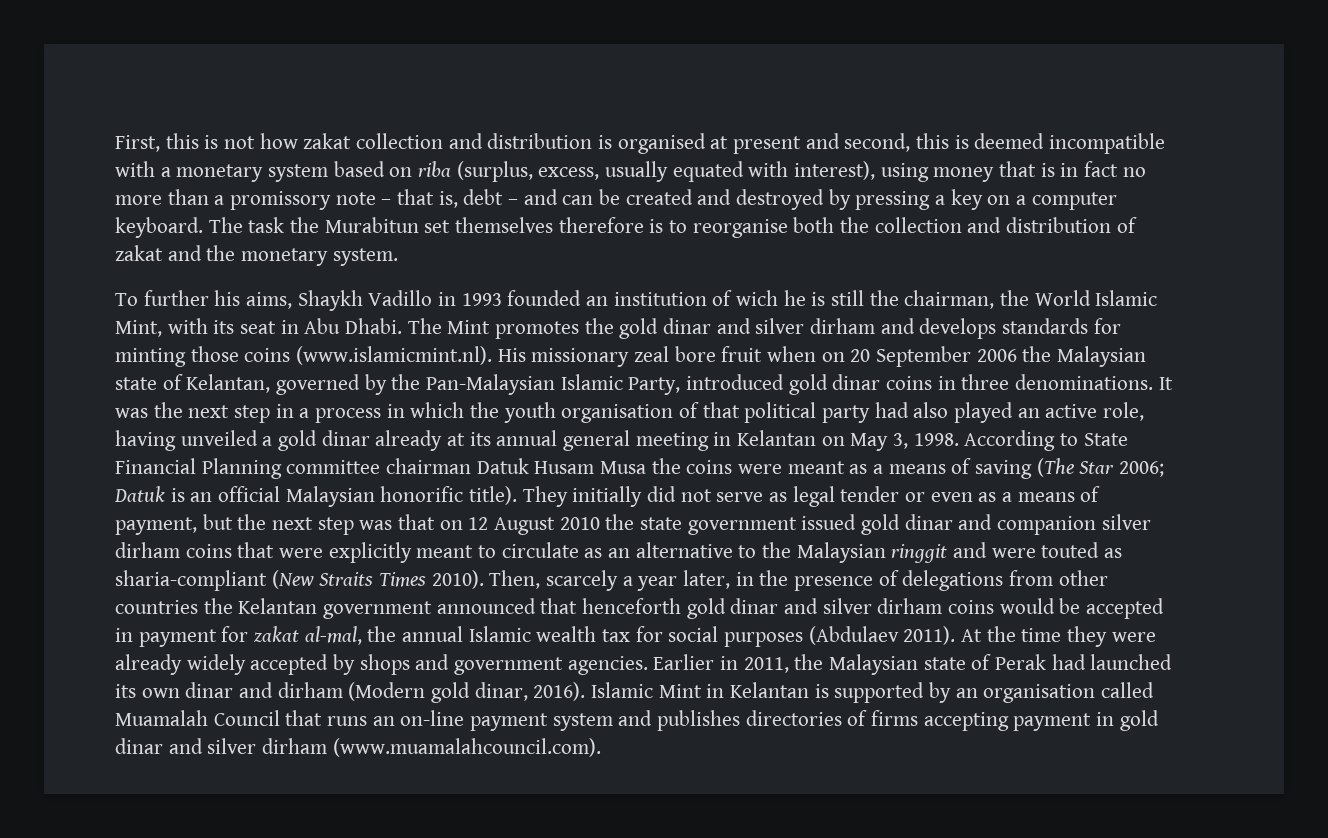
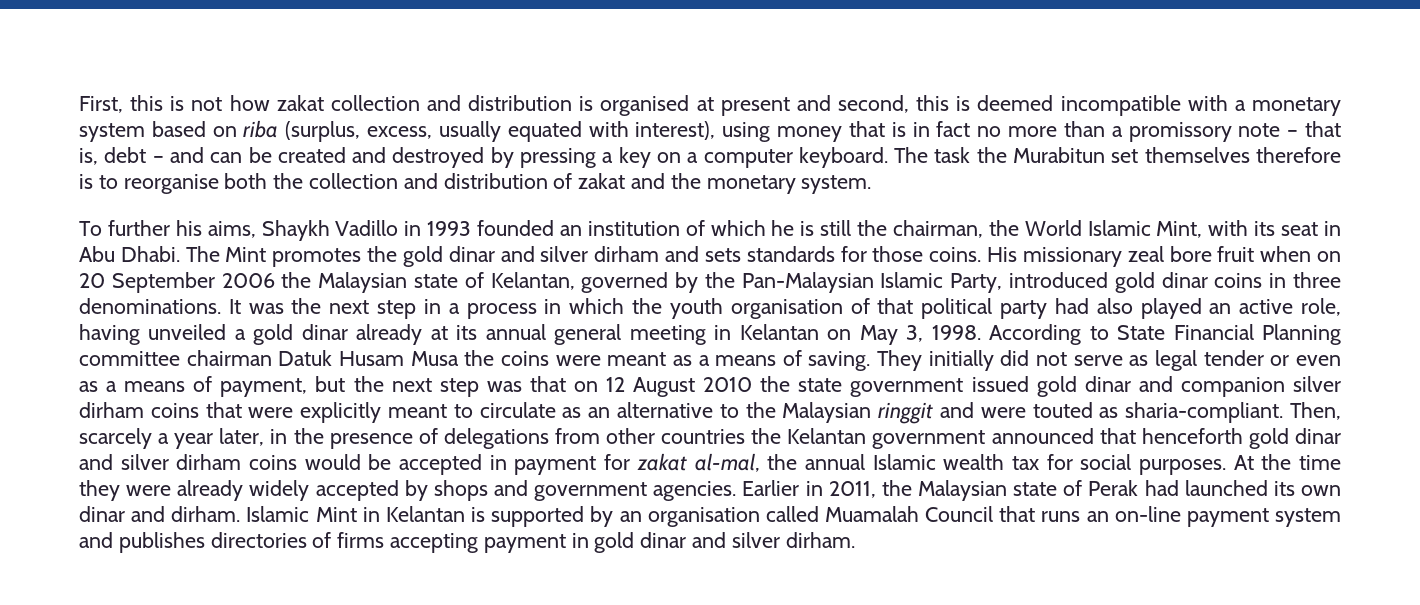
- To further his aims, Shaykh Vadillo in 1993 founded an institution of wich he is still the chairman, the World Islamic Mint, with its seat in Abu Dhabi.
+ To further his aims, Shaykh Vadillo in 1993 founded an institution of which he is still the chairman, the World Islamic Mint, with its seat in Abu Dhabi.
- The Mint promotes the gold dinar and silver dirham and develops standards for minting those coins (www.islamicmint.nl). His missionary zeal bore fruit when on 20 September 2006 the Malaysian state of Kelantan, governed by the Pan-Malaysian Islamic Party, introduced gold dinar coins in three denominations.
+ The Mint promotes the gold dinar and silver dirham and sets standards for those coins. His missionary zeal bore fruit when on 20 September 2006 the Malaysian state of Kelantan, governed by the Pan-Malaysian Islamic Party, introduced gold dinar coins in three denominations.
- According to State Financial Planning committee chairman Datuk Husam Musa the coins were meant as a means of saving (The Star 2006; Datuk is an official Malaysian honorific title).
+ According to State Financial Planning committee chairman Datuk Husam Musa the coins were meant as a means of saving.
- They initially did not serve as legal tender or even as a means of payment, but the next step was that on 12 August 2010 the state government issued gold dinar and companion silver dirham coins that were explicitly meant to circulate as an alternative to the Malaysian ringgit and were touted as sharia-compliant (New Straits Times 2010).
+ They initially did not serve as legal tender or even as a means of payment, but the next step was that on 12 August 2010 the state government issued gold dinar and companion silver dirham coins that were explicitly meant to circulate as an alternative to the Malaysian ringgit and were touted as sharia-compliant.
- Then, scarcely a year later, in the presence of delegations from other countries the Kelantan government announced that henceforth gold dinar and silver dirham coins would be accepted in payment for zakat al-mal, the annual Islamic wealth tax for social purposes (Abdulaev 2011).
+ Then, scarcely a year later, in the presence of delegations from other countries the Kelantan government announced that henceforth gold dinar and silver dirham coins would be accepted in payment for zakat al-mal, the annual Islamic wealth tax for social purposes.
- Earlier in 2011, the Malaysian state of Perak had launched its own dinar and dirham (Modern gold dinar, 2016).
+ Earlier in 2011, the Malaysian state of Perak had launched its own dinar and dirham.
- Islamic Mint in Kelantan is supported by an organisation called Muamalah Council that runs an on-line payment system and publishes directories of firms accepting payment in gold dinar and silver dirham (www.muamalahcouncil.com).
+ Islamic Mint in Kelantan is supported by an organisation called Muamalah Council that runs an on-line payment system and publishes directories of firms accepting payment in gold dinar and silver dirham.

